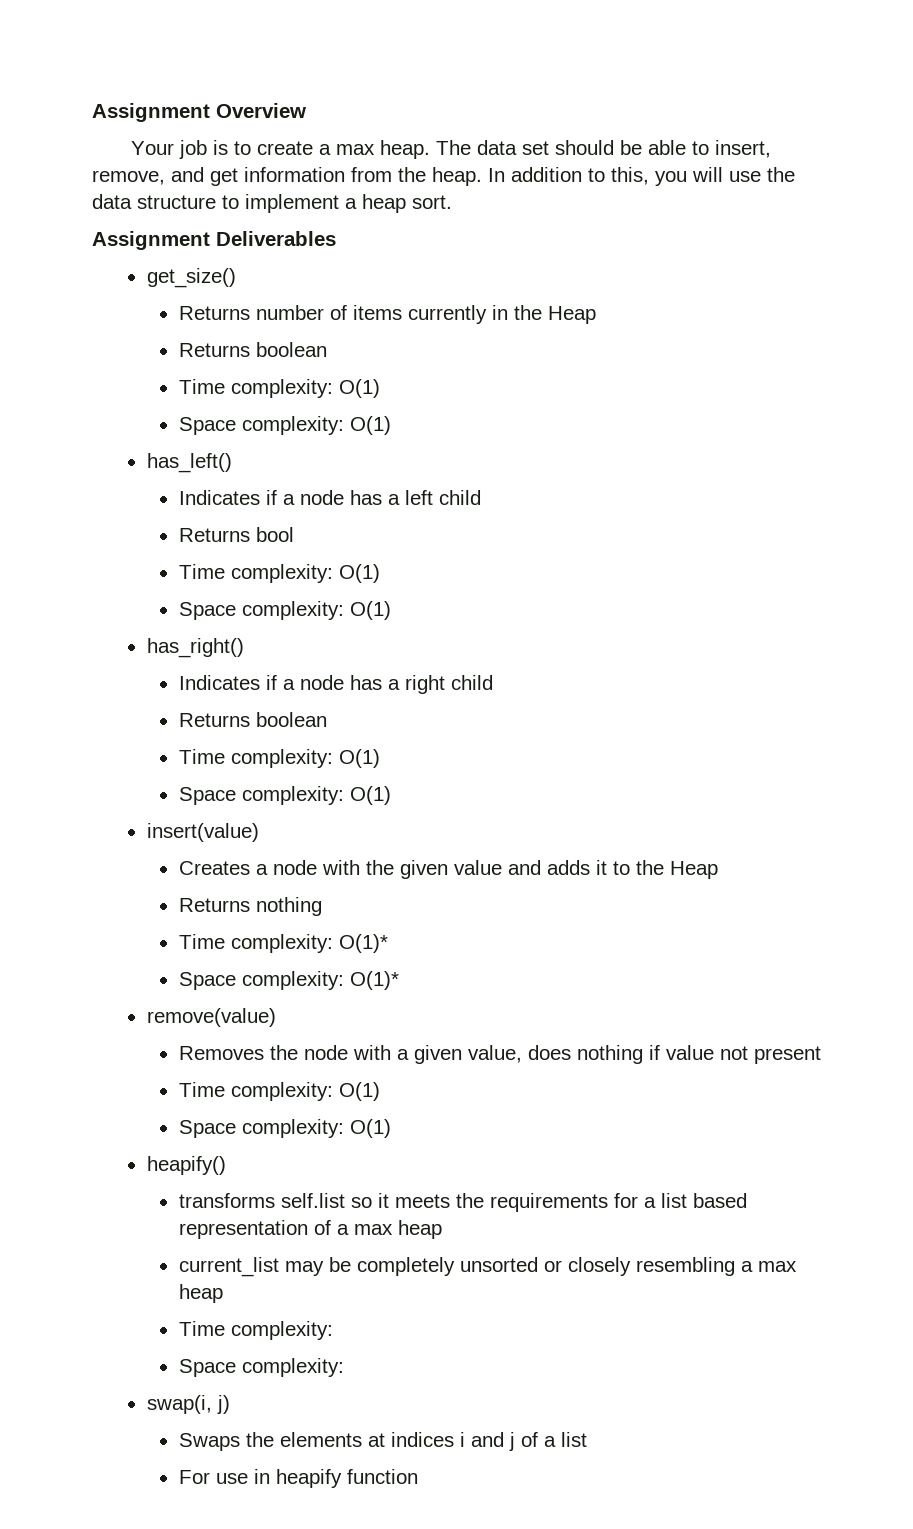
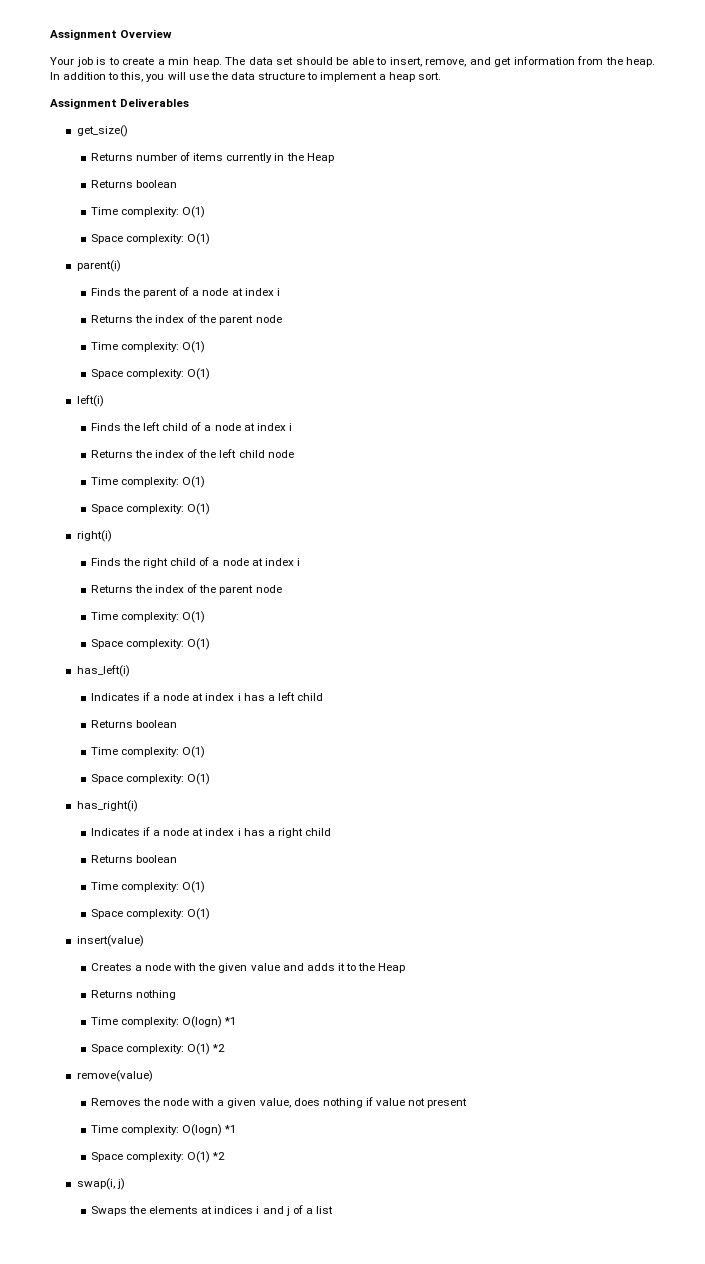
- Your job is to create a max heap.
+ Your job is to create a min heap.
- has_left()
- Indicates if a node has a left child
- Returns bool
+ parent(i)
+ Finds the parent of a node at index i
+ Returns the index of the parent node
  Time complexity: O(1)
  Space complexity: O(1)
- has_right()
- Indicates if a node has a right child
+ left(i)
+ Finds the left child of a node at index i
+ Returns the index of the left child node
+ Time complexity: O(1)
+ Space complexity: O(1)
+ right(i)
+ Finds the right child of a node at index i
+ Returns the index of the parent node
+ Time complexity: O(1)
+ Space complexity: O(1)
+ has_left(i)
+ Indicates if a node at index i has a left child
+ Returns boolean
+ Time complexity: O(1)
+ Space complexity: O(1)
+ has_right(i)
+ Indicates if a node at index i has a right child
  Returns nothing
- Time complexity: O(1)*
- Space complexity: O(1)*
+ Time complexity: O(logn) *1
+ Space complexity: O(1) *2
  Removes the node with a given value, does nothing if value not present
- Time complexity: O(1)
- Space complexity: O(1)
- heapify()
- transforms self.list so it meets the requirements for a list based representation of a max heap
- current_list may be completely unsorted or closely resembling a max heap
- Time complexity:
- Space complexity:
+ Time complexity: O(logn) *1
+ Space complexity: O(1) *2
- For use in heapify function

